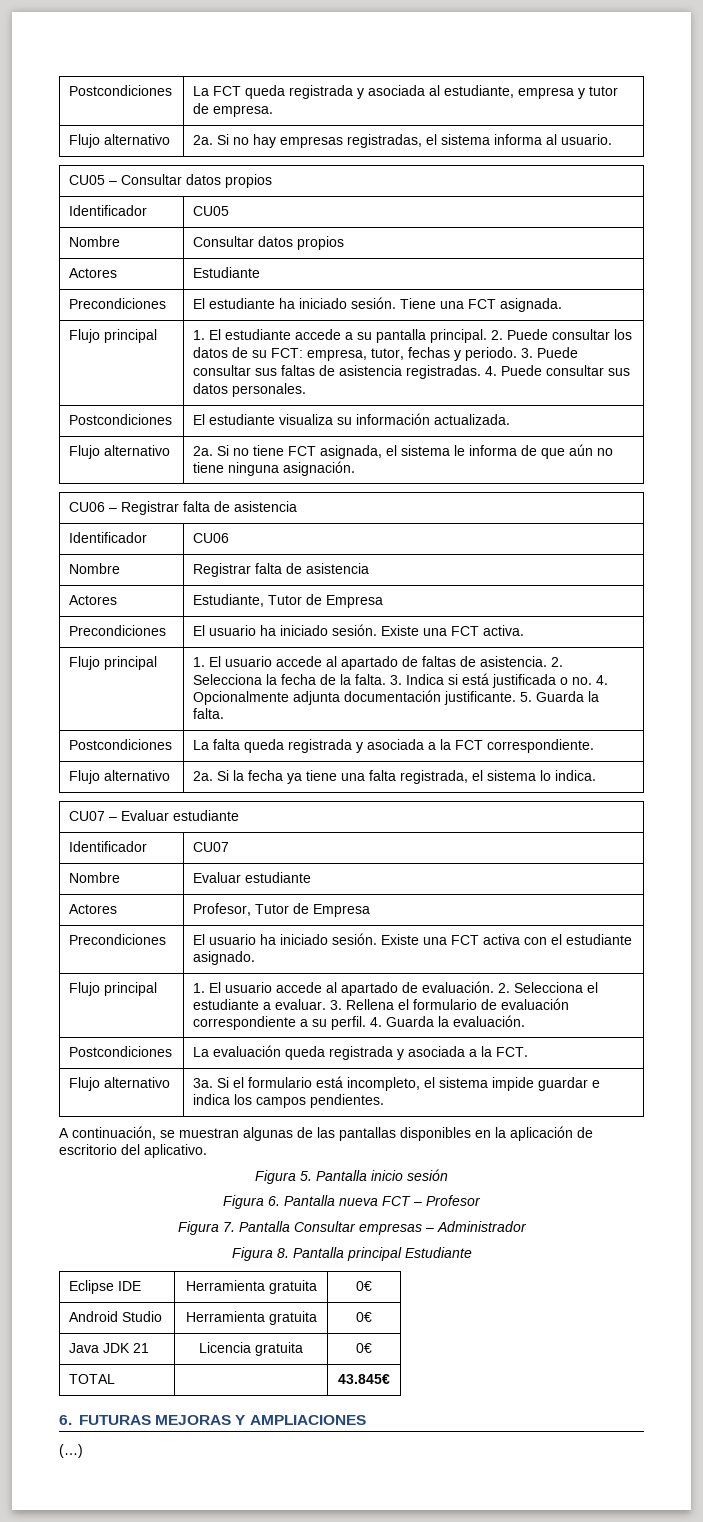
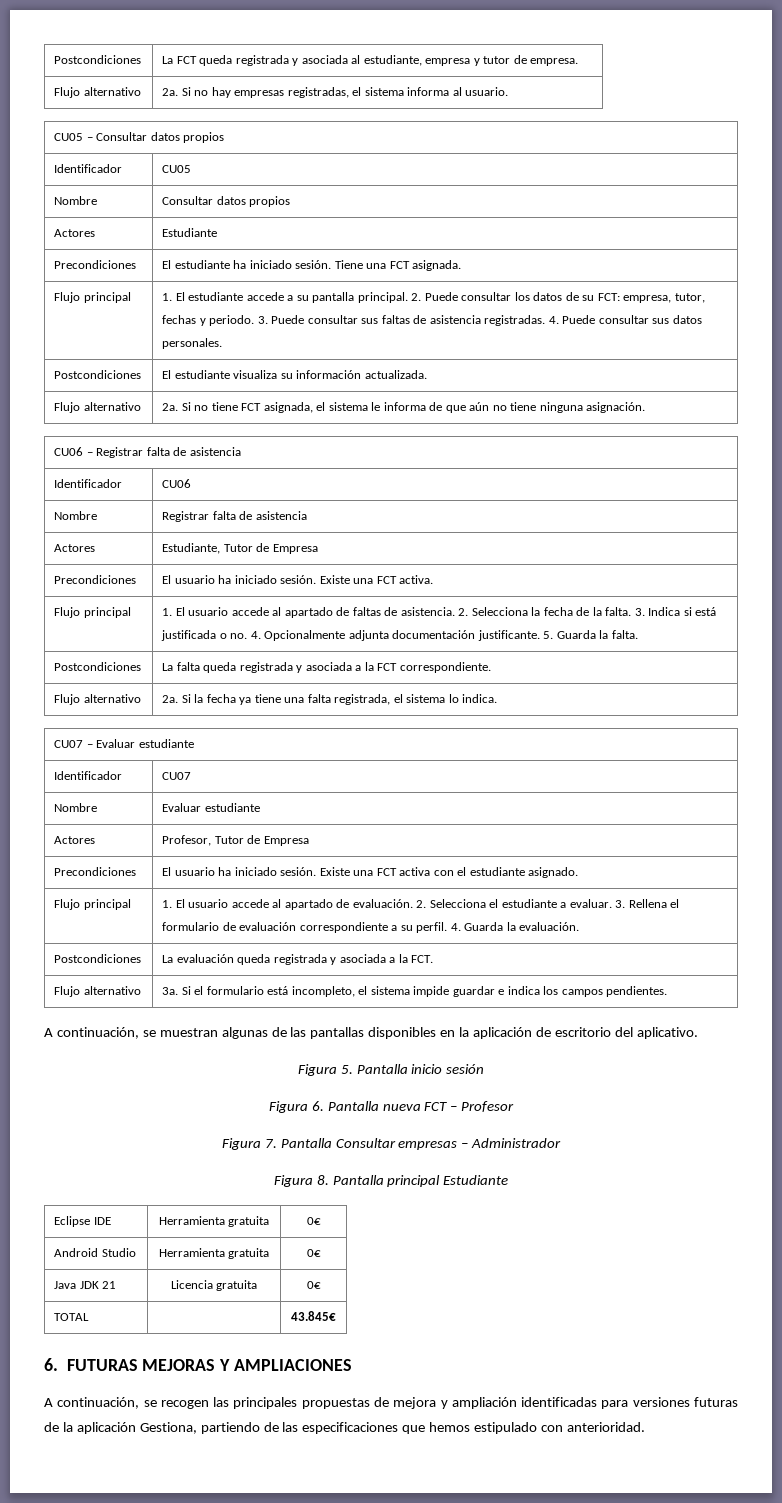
- (…)
+ A continuación, se recogen las principales propuestas de mejora y ampliación identificadas para versiones futuras de la aplicación Gestiona, partiendo de las especificaciones que hemos estipulado con anterioridad.

